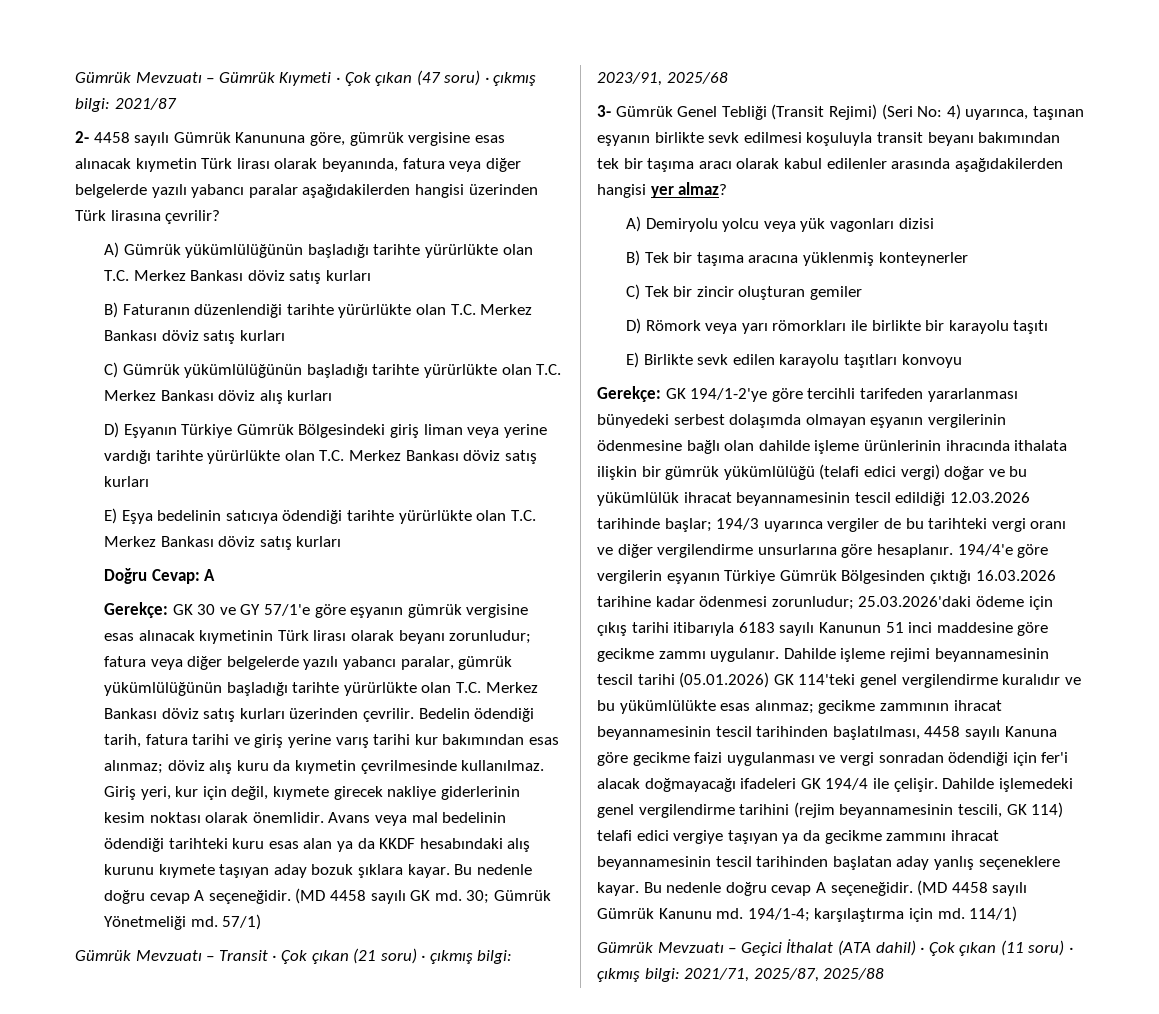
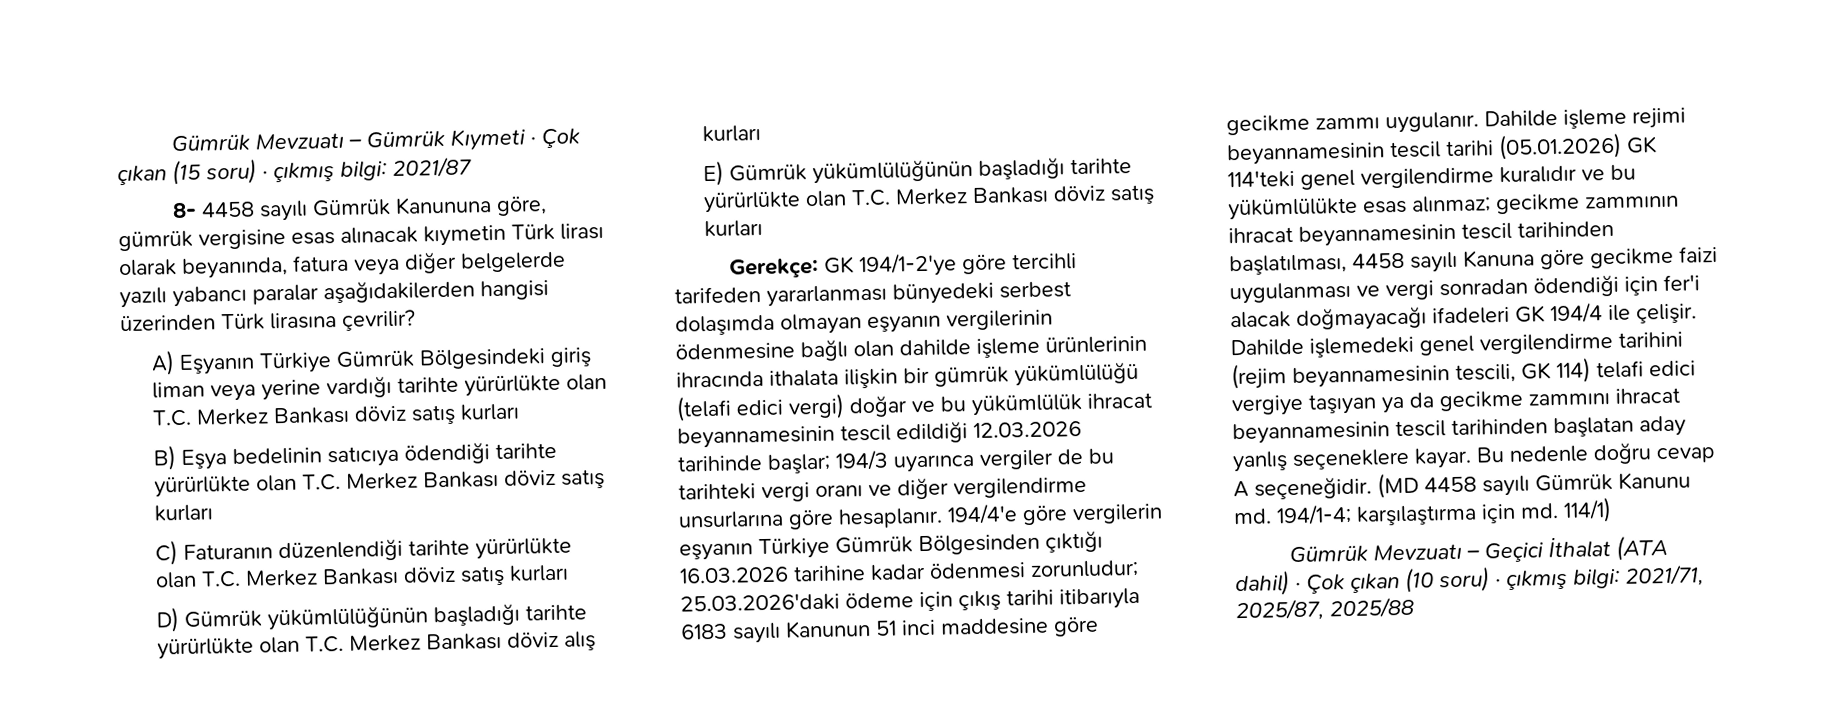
- Gümrük Mevzuatı – Gümrük Kıymeti · Çok çıkan (47 soru) · çıkmış bilgi: 2021/87
+ Gümrük Mevzuatı – Gümrük Kıymeti · Çok çıkan (15 soru) · çıkmış bilgi: 2021/87
- 2- 4458 sayılı Gümrük Kanununa göre, gümrük vergisine esas alınacak kıymetin Türk lirası olarak beyanında, fatura veya diğer belgelerde yazılı yabancı paralar aşağıdakilerden hangisi üzerinden Türk lirasına çevrilir?
+ 8- 4458 sayılı Gümrük Kanununa göre, gümrük vergisine esas alınacak kıymetin Türk lirası olarak beyanında, fatura veya diğer belgelerde yazılı yabancı paralar aşağıdakilerden hangisi üzerinden Türk lirasına çevrilir?
- A) Gümrük yükümlülüğünün başladığı tarihte yürürlükte olan T.C. Merkez Bankası döviz satış kurları
- B) Faturanın düzenlendiği tarihte yürürlükte olan T.C. Merkez Bankası döviz satış kurları
- C) Gümrük yükümlülüğünün başladığı tarihte yürürlükte olan T.C. Merkez Bankası döviz alış kurları
- D) Eşyanın Türkiye Gümrük Bölgesindeki giriş liman veya yerine vardığı tarihte yürürlükte olan T.C. Merkez Bankası döviz satış kurları
+ A) Eşyanın Türkiye Gümrük Bölgesindeki giriş liman veya yerine vardığı tarihte yürürlükte olan T.C. Merkez Bankası döviz satış kurları
- E) Eşya bedelinin satıcıya ödendiği tarihte yürürlükte olan T.C. Merkez Bankası döviz satış kurları
+ B) Eşya bedelinin satıcıya ödendiği tarihte yürürlükte olan T.C. Merkez Bankası döviz satış kurları
- Doğru Cevap: A
- Gerekçe: GK 30 ve GY 57/1'e göre eşyanın gümrük vergisine esas alınacak kıymetinin Türk lirası olarak beyanı zorunludur; fatura veya diğer belgelerde yazılı yabancı paralar, gümrük yükümlülüğünün başladığı tarihte yürürlükte olan T.C. Merkez Bankası döviz satış kurları üzerinden çevrilir. Bedelin ödendiği tarih, fatura tarihi ve giriş yerine varış tarihi kur bakımından esas alınmaz; döviz alış kuru da kıymetin çevrilmesinde kullanılmaz. Giriş yeri, kur için değil, kıymete girecek nakliye giderlerinin kesim noktası olarak önemlidir. Avans veya mal bedelinin ödendiği tarihteki kuru esas alan ya da KKDF hesabındaki alış kurunu kıymete taşıyan aday bozuk şıklara kayar. Bu nedenle doğru cevap A seçeneğidir. (MD 4458 sayılı GK md. 30; Gümrük Yönetmeliği md. 57/1)
- Gümrük Mevzuatı – Transit · Çok çıkan (21 soru) · çıkmış bilgi: 2023/91, 2025/68
- 3- Gümrük Genel Tebliği (Transit Rejimi) (Seri No: 4) uyarınca, taşınan eşyanın birlikte sevk edilmesi koşuluyla transit beyanı bakımından tek bir taşıma aracı olarak kabul edilenler arasında aşağıdakilerden hangisi yer almaz?
- A) Demiryolu yolcu veya yük vagonları dizisi
- B) Tek bir taşıma aracına yüklenmiş konteynerler
- C) Tek bir zincir oluşturan gemiler
- D) Römork veya yarı römorkları ile birlikte bir karayolu taşıtı
- E) Birlikte sevk edilen karayolu taşıtları konvoyu
+ C) Faturanın düzenlendiği tarihte yürürlükte olan T.C. Merkez Bankası döviz satış kurları
+ D) Gümrük yükümlülüğünün başladığı tarihte yürürlükte olan T.C. Merkez Bankası döviz alış kurları
+ E) Gümrük yükümlülüğünün başladığı tarihte yürürlükte olan T.C. Merkez Bankası döviz satış kurları
- Gümrük Mevzuatı – Geçici İthalat (ATA dahil) · Çok çıkan (11 soru) · çıkmış bilgi: 2021/71, 2025/87, 2025/88
+ Gümrük Mevzuatı – Geçici İthalat (ATA dahil) · Çok çıkan (10 soru) · çıkmış bilgi: 2021/71, 2025/87, 2025/88

